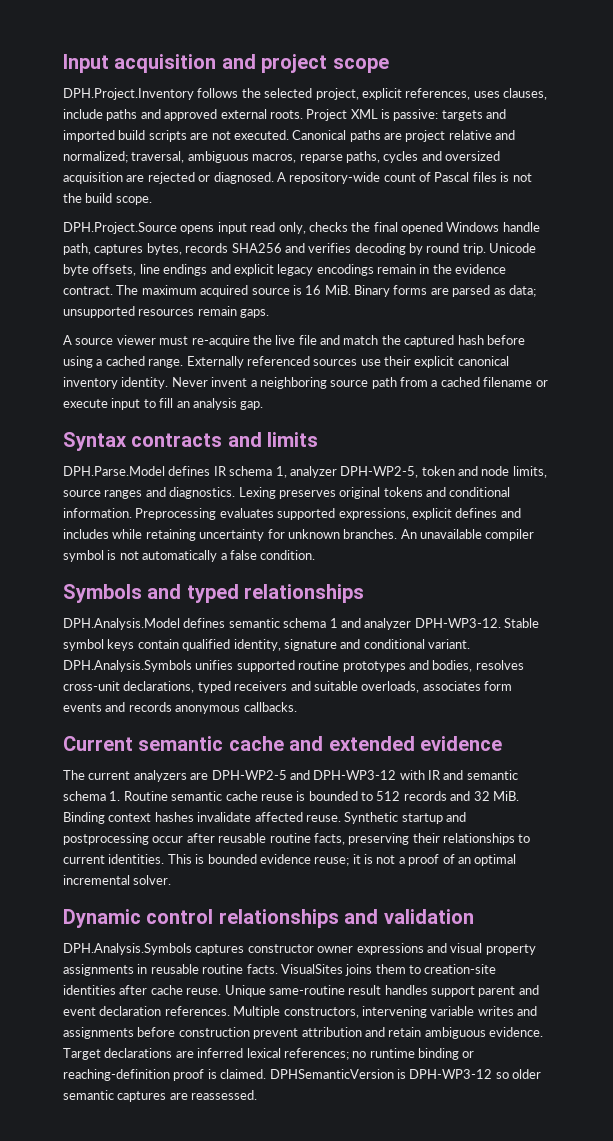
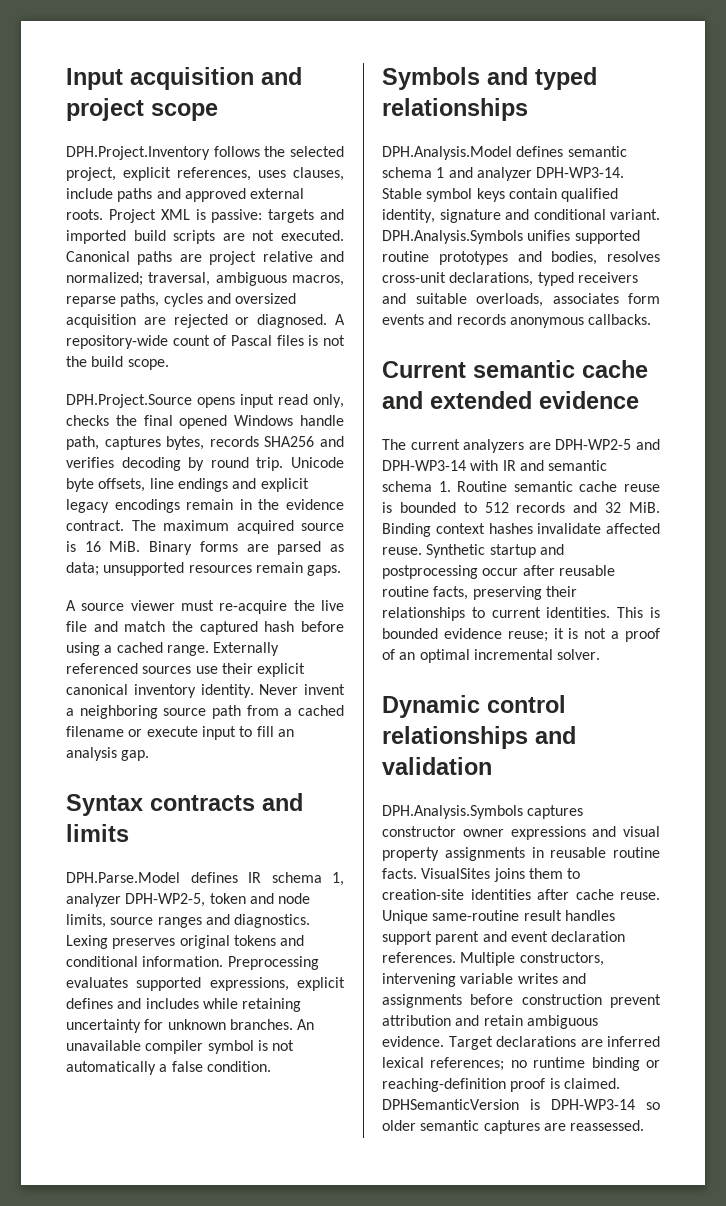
- DPH.Analysis.Model defines semantic schema 1 and analyzer DPH-WP3-12.
+ DPH.Analysis.Model defines semantic schema 1 and analyzer DPH-WP3-14.
- The current analyzers are DPH-WP2-5 and DPH-WP3-12 with IR and semantic schema 1. Routine semantic cache reuse is bounded to 512 records and 32 MiB. Binding context hashes invalidate affected reuse.
+ The current analyzers are DPH-WP2-5 and DPH-WP3-14 with IR and semantic schema 1. Routine semantic cache reuse is bounded to 512 records and 32 MiB. Binding context hashes invalidate affected reuse.
- DPHSemanticVersion is DPH-WP3-12 so older semantic captures are reassessed.
+ DPHSemanticVersion is DPH-WP3-14 so older semantic captures are reassessed.

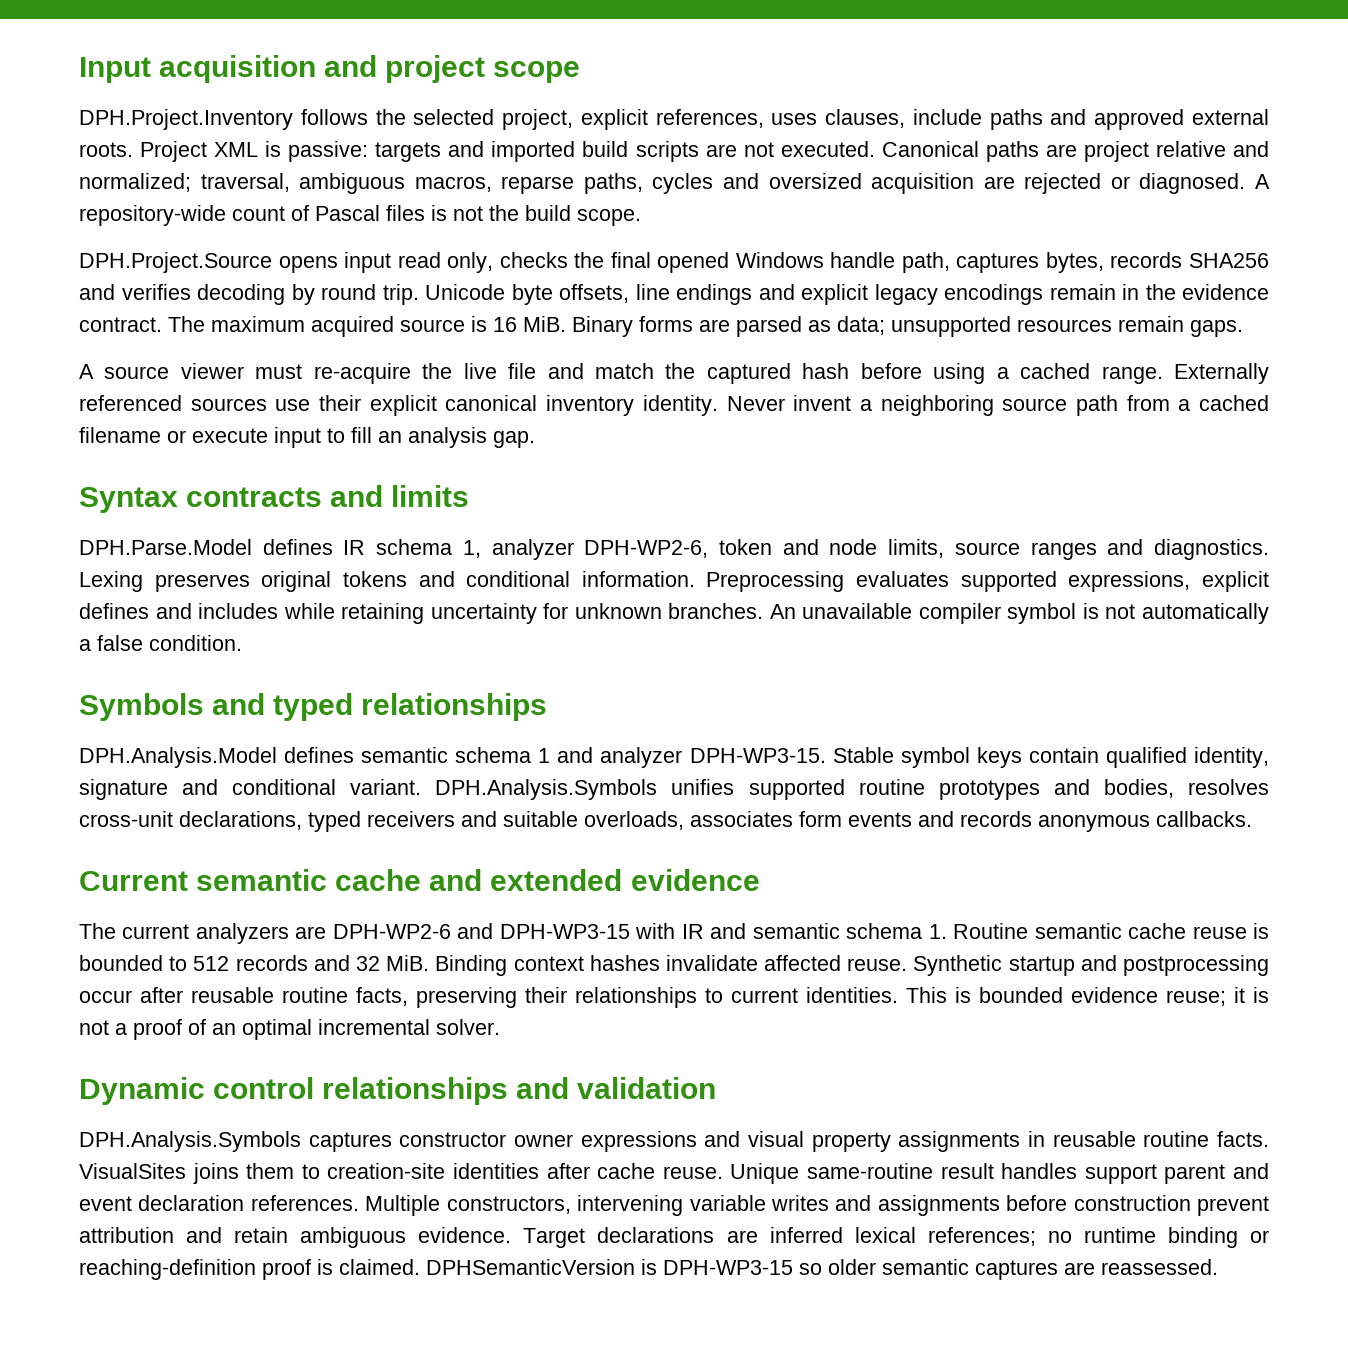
- DPH.Parse.Model defines IR schema 1, analyzer DPH-WP2-5, token and node limits, source ranges and diagnostics.
+ DPH.Parse.Model defines IR schema 1, analyzer DPH-WP2-6, token and node limits, source ranges and diagnostics.
- DPH.Analysis.Model defines semantic schema 1 and analyzer DPH-WP3-14.
+ DPH.Analysis.Model defines semantic schema 1 and analyzer DPH-WP3-15.
- The current analyzers are DPH-WP2-5 and DPH-WP3-14 with IR and semantic schema 1. Routine semantic cache reuse is bounded to 512 records and 32 MiB. Binding context hashes invalidate affected reuse.
+ The current analyzers are DPH-WP2-6 and DPH-WP3-15 with IR and semantic schema 1. Routine semantic cache reuse is bounded to 512 records and 32 MiB. Binding context hashes invalidate affected reuse.
- DPHSemanticVersion is DPH-WP3-14 so older semantic captures are reassessed.
+ DPHSemanticVersion is DPH-WP3-15 so older semantic captures are reassessed.

